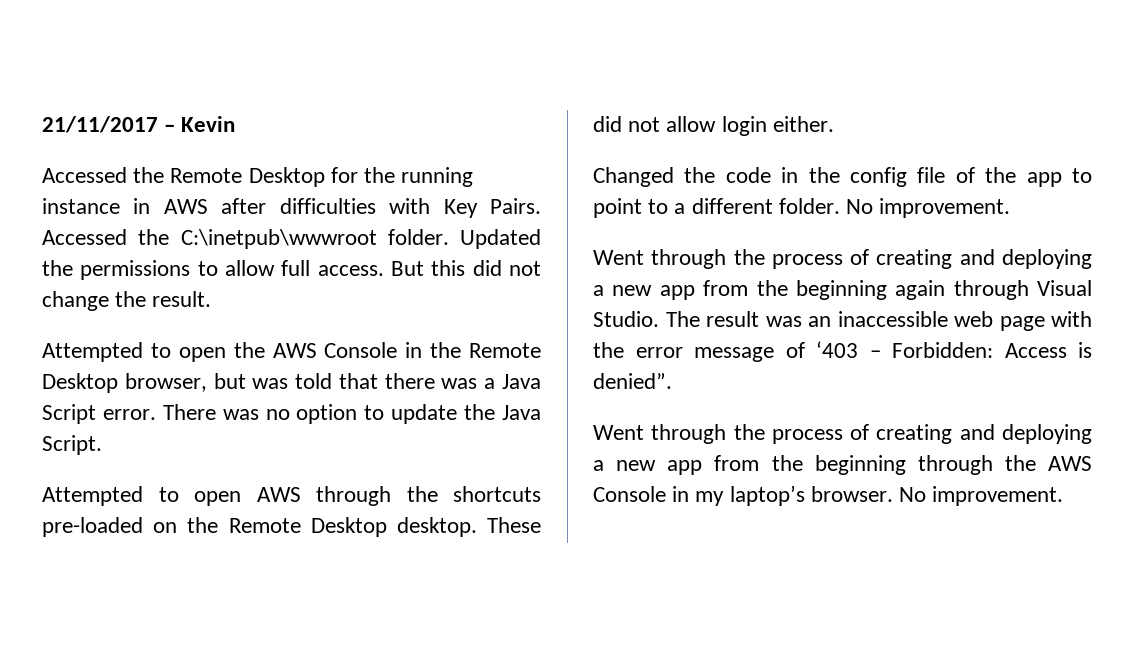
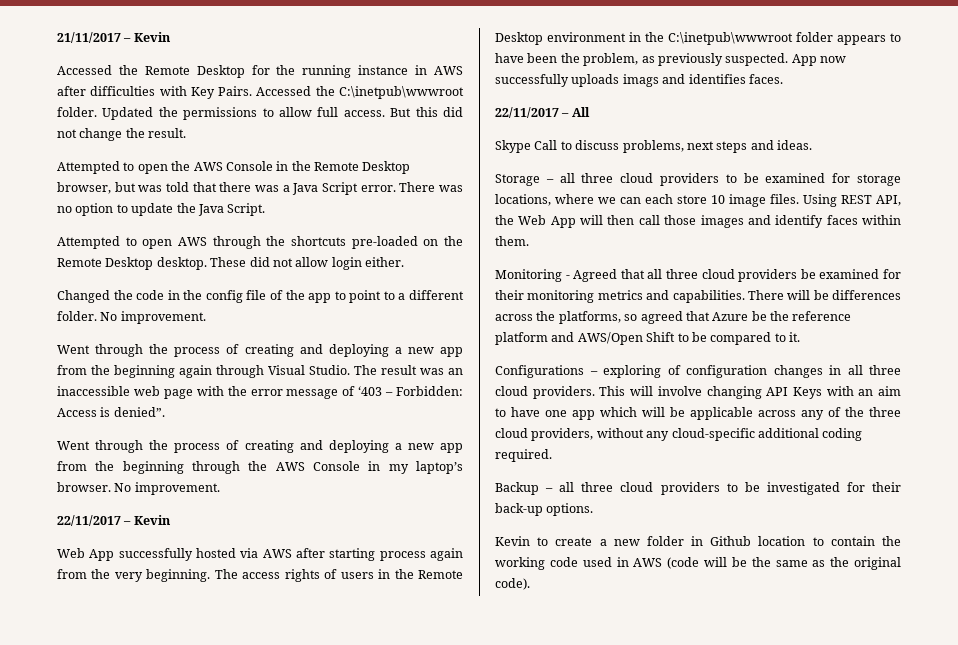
+ 22/11/2017 – Kevin
+ Web App successfully hosted via AWS after starting process again from the very beginning. The access rights of users in the Remote Desktop environment in the C:\inetpub\wwwroot folder appears to have been the problem, as previously suspected. App now successfully uploads imags and identifies faces.
+ 22/11/2017 – All
+ Skype Call to discuss problems, next steps and ideas.
+ Storage – all three cloud providers to be examined for storage locations, where we can each store 10 image files. Using REST API, the Web App will then call those images and identify faces within them.
+ Monitoring - Agreed that all three cloud providers be examined for their monitoring metrics and capabilities. There will be differences across the platforms, so agreed that Azure be the reference platform and AWS/Open Shift to be compared to it.
+ Configurations – exploring of configuration changes in all three cloud providers. This will involve changing API Keys with an aim to have one app which will be applicable across any of the three cloud providers, without any cloud-specific additional coding required.
+ Backup – all three cloud providers to be investigated for their back-up options.
+ Kevin to create a new folder in Github location to contain the working code used in AWS (code will be the same as the original code).

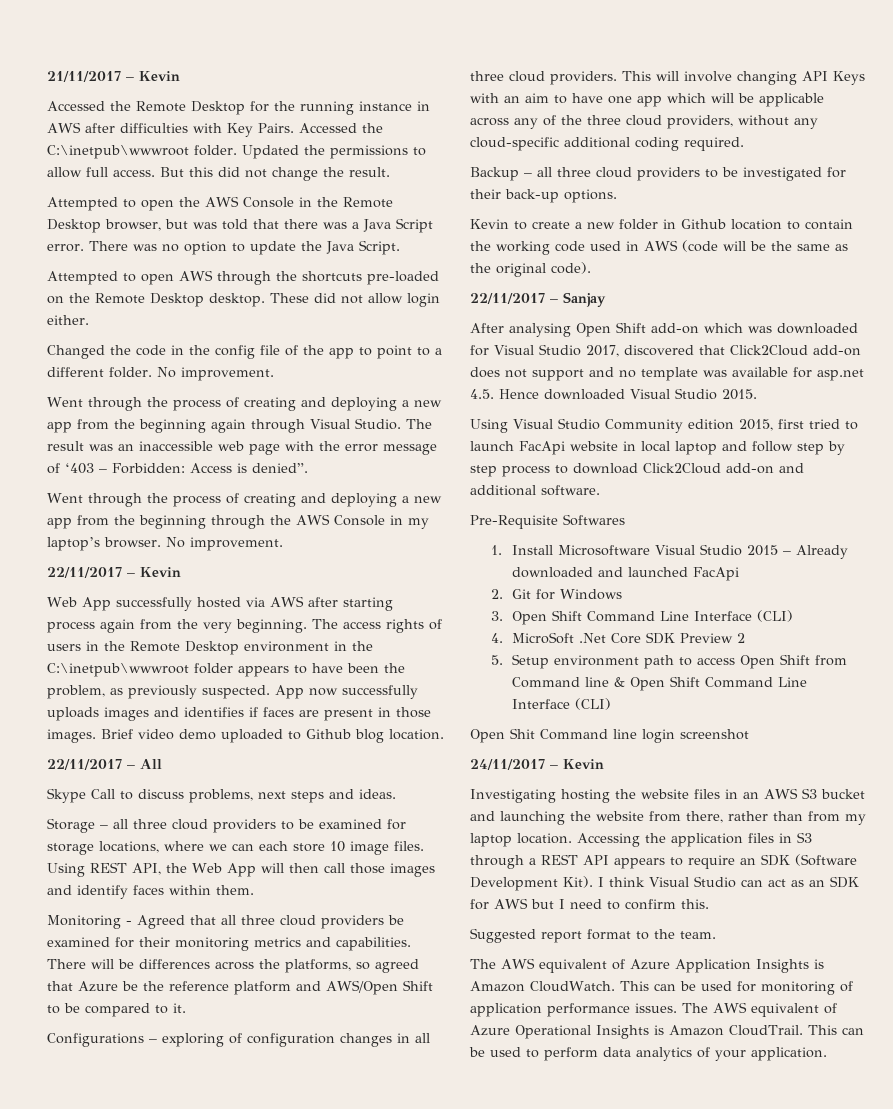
- App now successfully uploads imags and identifies faces.
+ App now successfully uploads images and identifies if faces are present in those images. Brief video demo uploaded to Github blog location.
+ 22/11/2017 – Sanjay
+ After analysing Open Shift add-on which was downloaded for Visual Studio 2017, discovered that Click2Cloud add-on does not support and no template was available for asp.net 4.5. Hence downloaded Visual Studio 2015.
+ Using Visual Studio Community edition 2015, first tried to launch FacApi website in local laptop and follow step by step process to download Click2Cloud add-on and additional software.
+ Pre-Requisite Softwares
+ 1. Install Microsoftware Visual Studio 2015 – Already downloaded and launched FacApi
+ 2. Git for Windows
+ 3. Open Shift Command Line Interface (CLI)
+ 4. MicroSoft .Net Core SDK Preview 2
+ 5. Setup environment path to access Open Shift from Command line & Open Shift Command Line Interface (CLI)
+ Open Shit Command line login screenshot
+ 24/11/2017 – Kevin
+ Investigating hosting the website files in an AWS S3 bucket and launching the website from there, rather than from my laptop location. Accessing the application files in S3 through a REST API appears to require an SDK (Software Development Kit). I think Visual Studio can act as an SDK for AWS but I need to confirm this.
+ Suggested report format to the team.
+ The AWS equivalent of Azure Application Insights is Amazon CloudWatch. This can be used for monitoring of application performance issues. The AWS equivalent of Azure Operational Insights is Amazon CloudTrail. This can be used to perform data analytics of your application.

